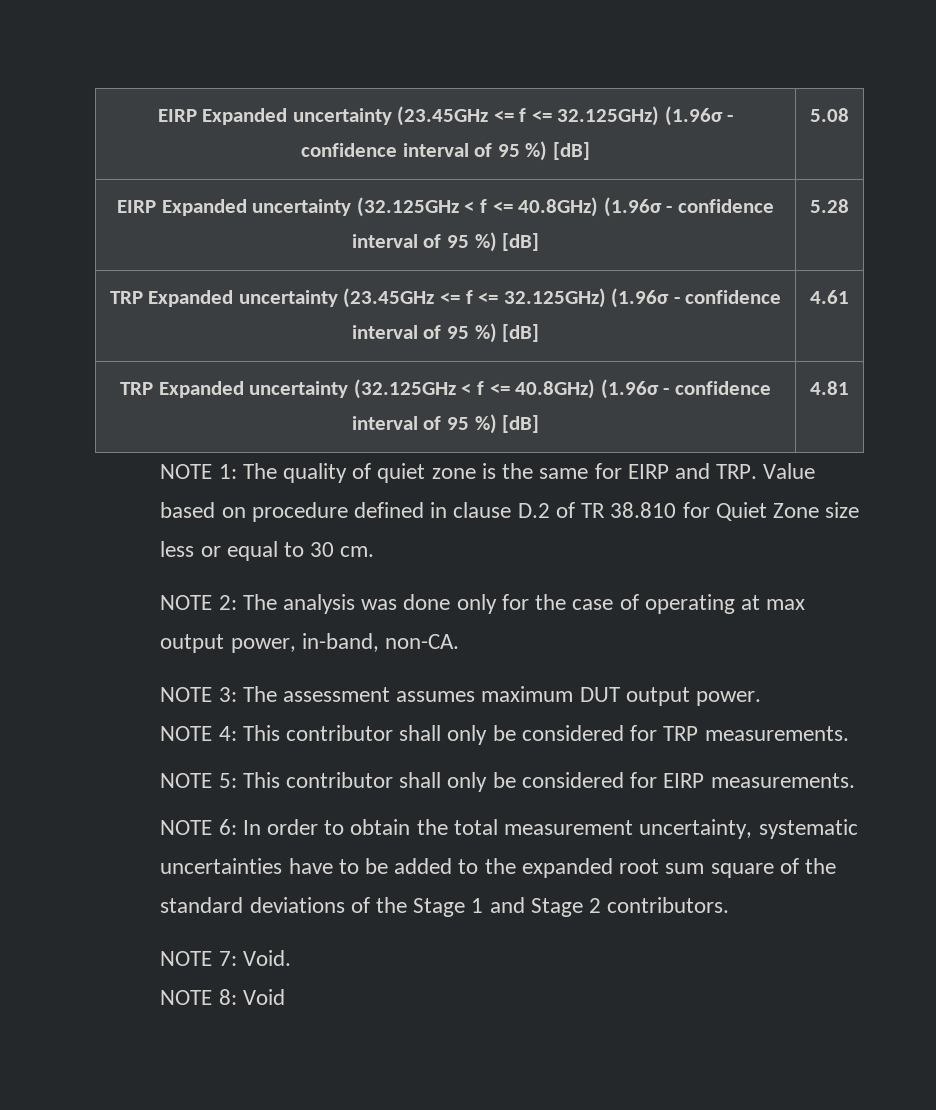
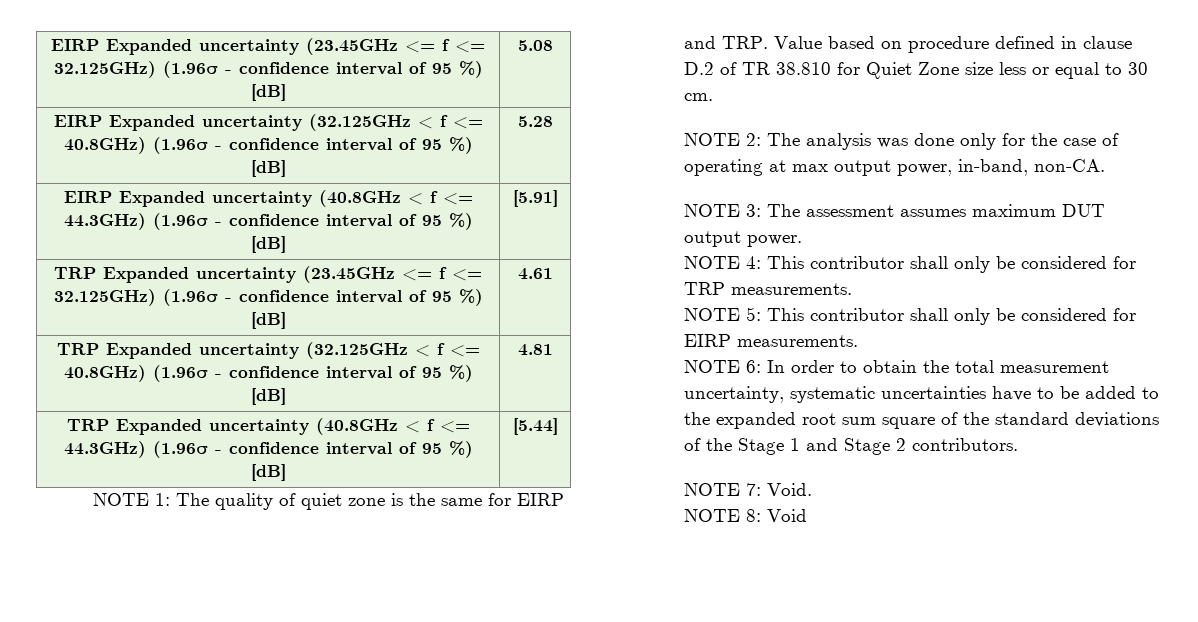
+ EIRP Expanded uncertainty (40.8GHz < f <= 44.3GHz) (1.96σ - confidence interval of 95 %) [dB] | [5.91]
+ TRP Expanded uncertainty (40.8GHz < f <= 44.3GHz) (1.96σ - confidence interval of 95 %) [dB] | [5.44]

